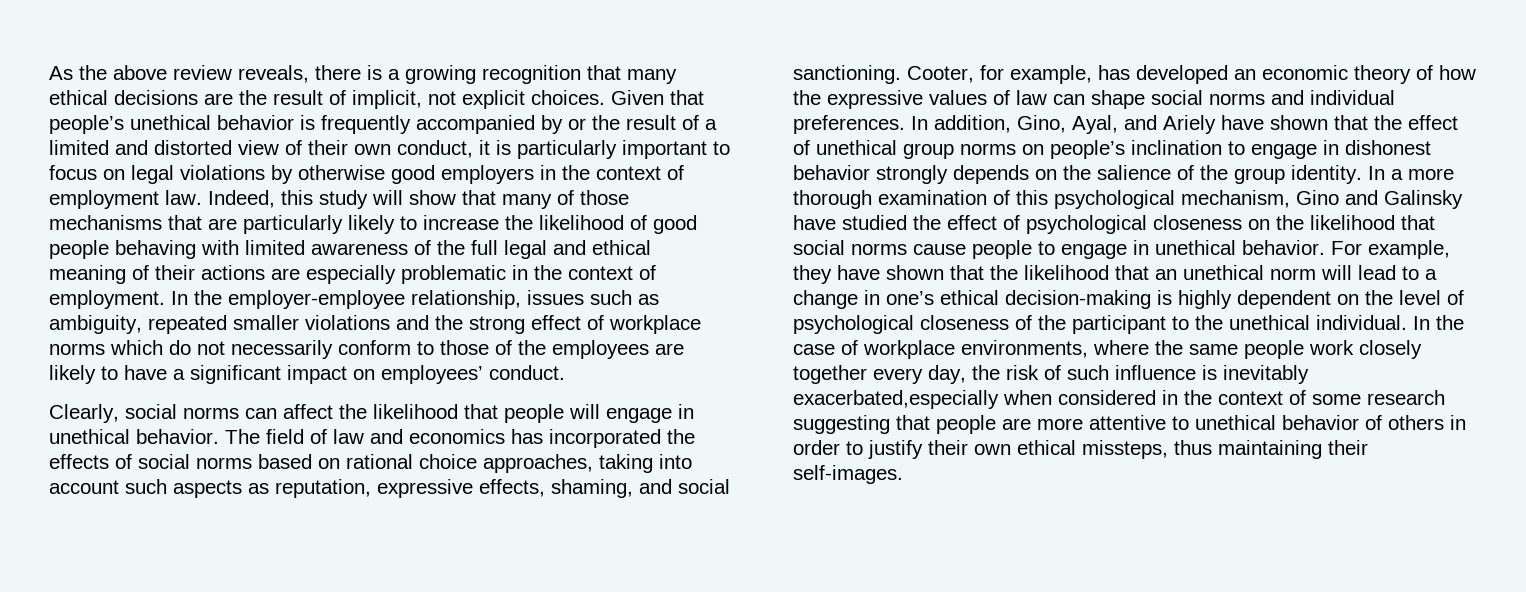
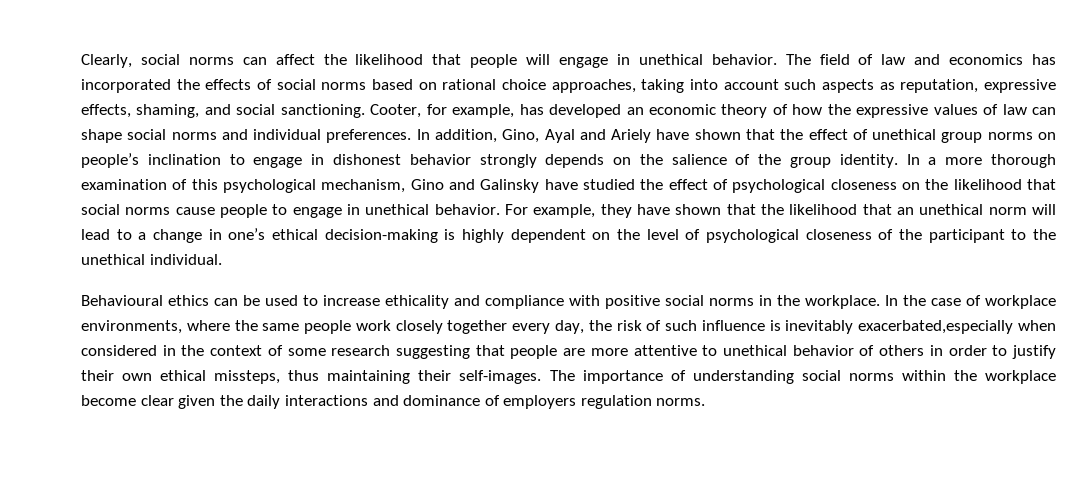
- As the above review reveals, there is a growing recognition that many ethical decisions are the result of implicit, not explicit choices. Given that people’s unethical behavior is frequently accompanied by or the result of a limited and distorted view of their own conduct, it is particularly important to focus on legal violations by otherwise good employers in the context of employment law. Indeed, this study will show that many of those mechanisms that are particularly likely to increase the likelihood of good people behaving with limited awareness of the full legal and ethical meaning of their actions are especially problematic in the context of employment. In the employer-employee relationship, issues such as ambiguity, repeated smaller violations and the strong effect of workplace norms which do not necessarily conform to those of the employees are likely to have a significant impact on employees’ conduct.
- In addition, Gino, Ayal, and Ariely have shown that the effect of unethical group norms on people’s inclination to engage in dishonest behavior strongly depends on the salience of the group identity.
+ In addition, Gino, Ayal and Ariely have shown that the effect of unethical group norms on people’s inclination to engage in dishonest behavior strongly depends on the salience of the group identity.
- For example, they have shown that the likelihood that an unethical norm will lead to a change in one’s ethical decision-making is highly dependent on the level of psychological closeness of the participant to the unethical individual. In the case of workplace environments, where the same people work closely together every day, the risk of such influence is inevitably exacerbated,especially when considered in the context of some research suggesting that people are more attentive to unethical behavior of others in order to justify their own ethical missteps, thus maintaining their self-images.
+ For example, they have shown that the likelihood that an unethical norm will lead to a change in one’s ethical decision-making is highly dependent on the level of psychological closeness of the participant to the unethical individual.
+ Behavioural ethics can be used to increase ethicality and compliance with positive social norms in the workplace. In the case of workplace environments, where the same people work closely together every day, the risk of such influence is inevitably exacerbated,especially when considered in the context of some research suggesting that people are more attentive to unethical behavior of others in order to justify their own ethical missteps, thus maintaining their self-images.
+ The importance of understanding social norms within the workplace become clear given the daily interactions and dominance of employers regulation norms.

